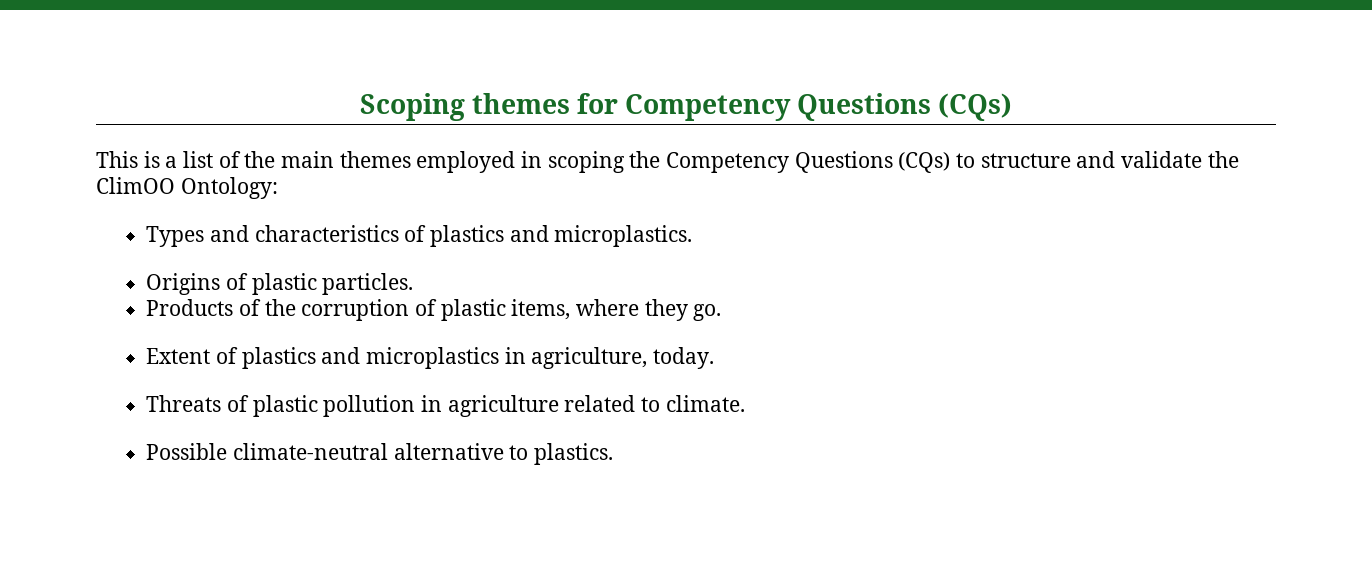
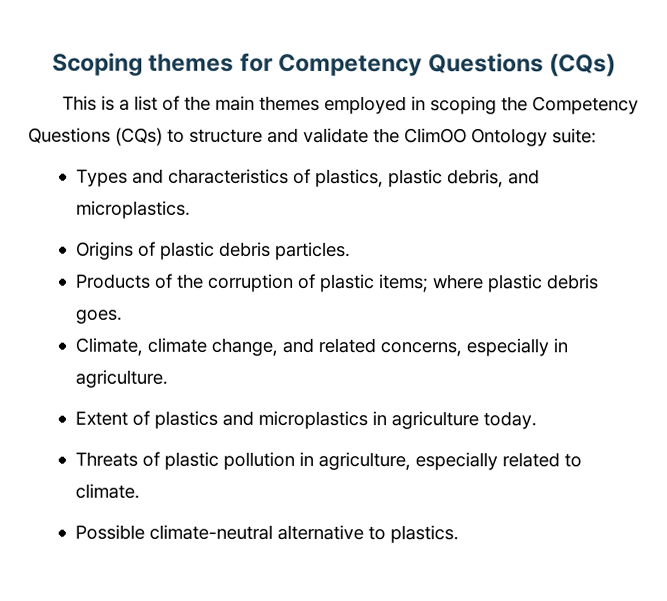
- This is a list of the main themes employed in scoping the Competency Questions (CQs) to structure and validate the ClimOO Ontology:
+ This is a list of the main themes employed in scoping the Competency Questions (CQs) to structure and validate the ClimOO Ontology suite:
- Types and characteristics of plastics and microplastics.
+ Types and characteristics of plastics, plastic debris, and microplastics.
- Origins of plastic particles.
+ Origins of plastic debris particles.
- Products of the corruption of plastic items, where they go.
+ Products of the corruption of plastic items; where plastic debris goes.
+ Climate, climate change, and related concerns, especially in agriculture.
- Extent of plastics and microplastics in agriculture, today.
+ Extent of plastics and microplastics in agriculture today.
- Threats of plastic pollution in agriculture related to climate.
+ Threats of plastic pollution in agriculture, especially related to climate.

